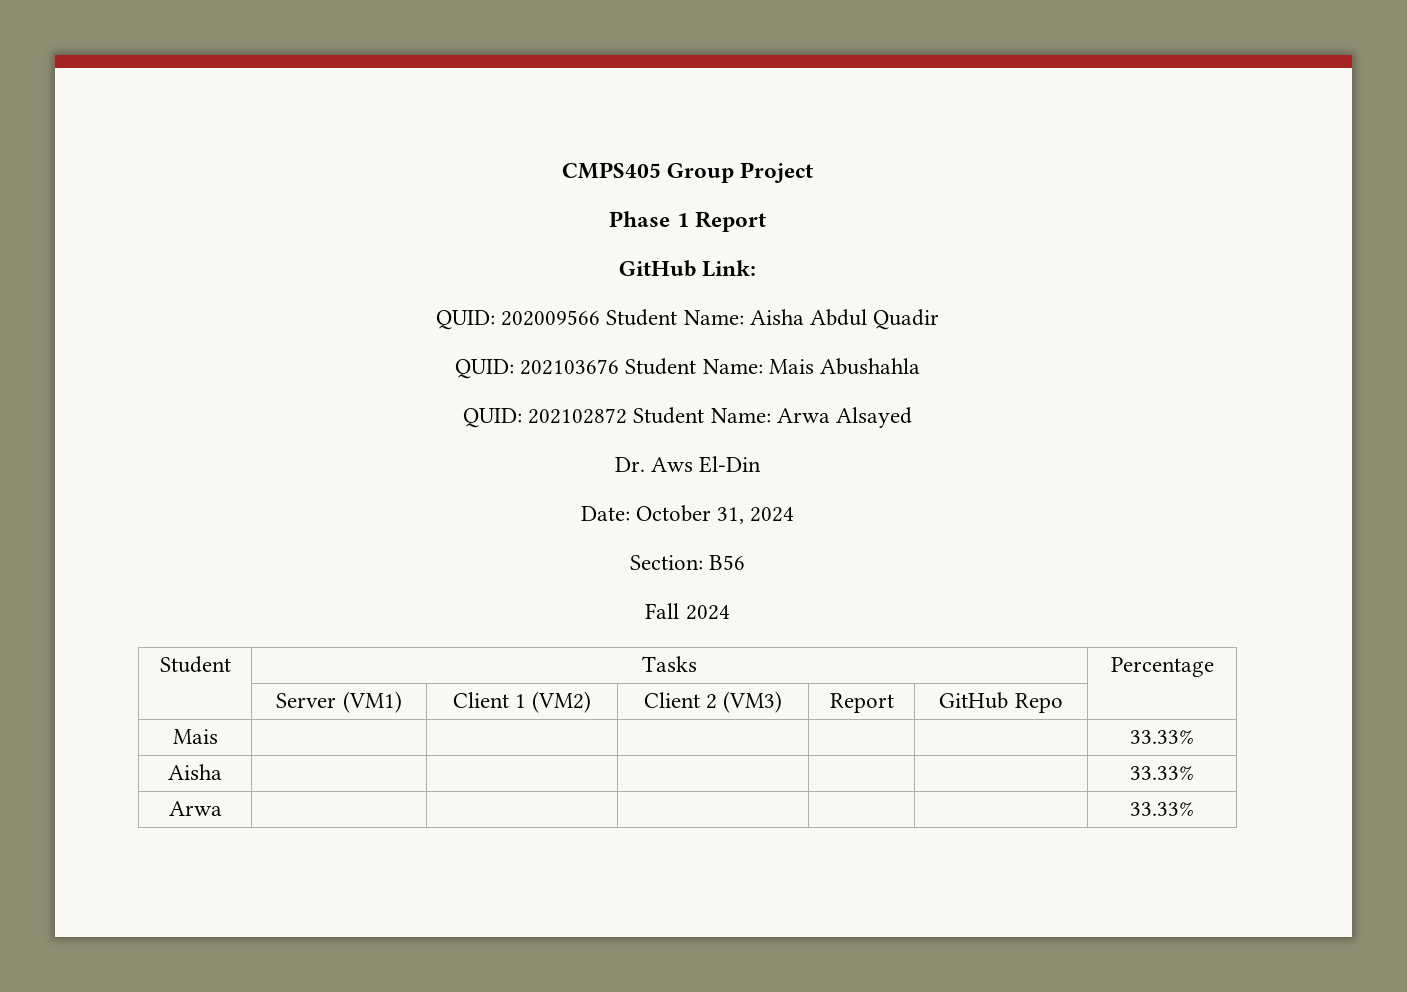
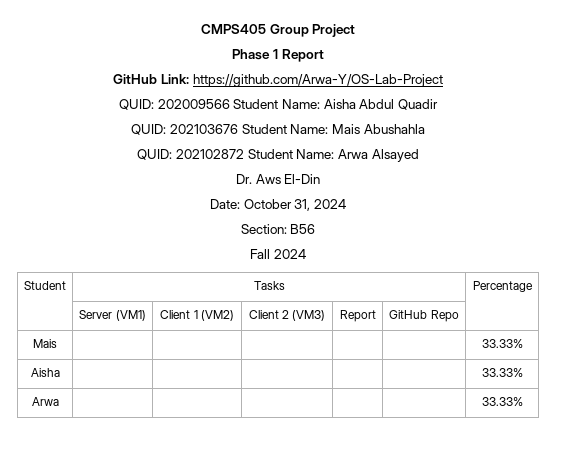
- GitHub Link:
+ GitHub Link: https://github.com/Arwa-Y/OS-Lab-Project

